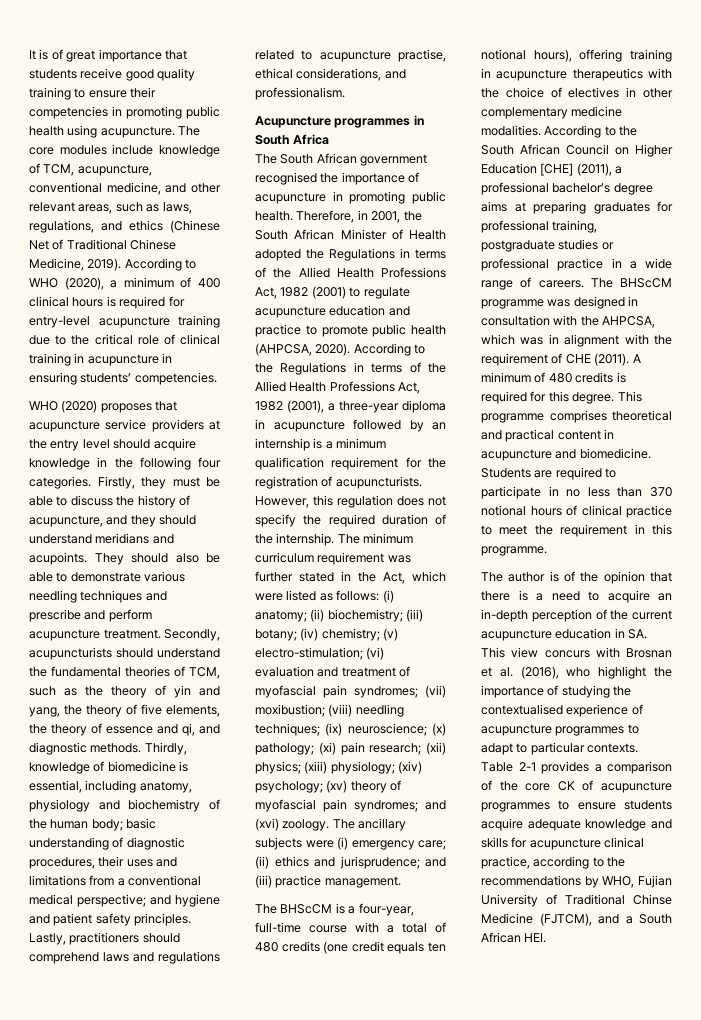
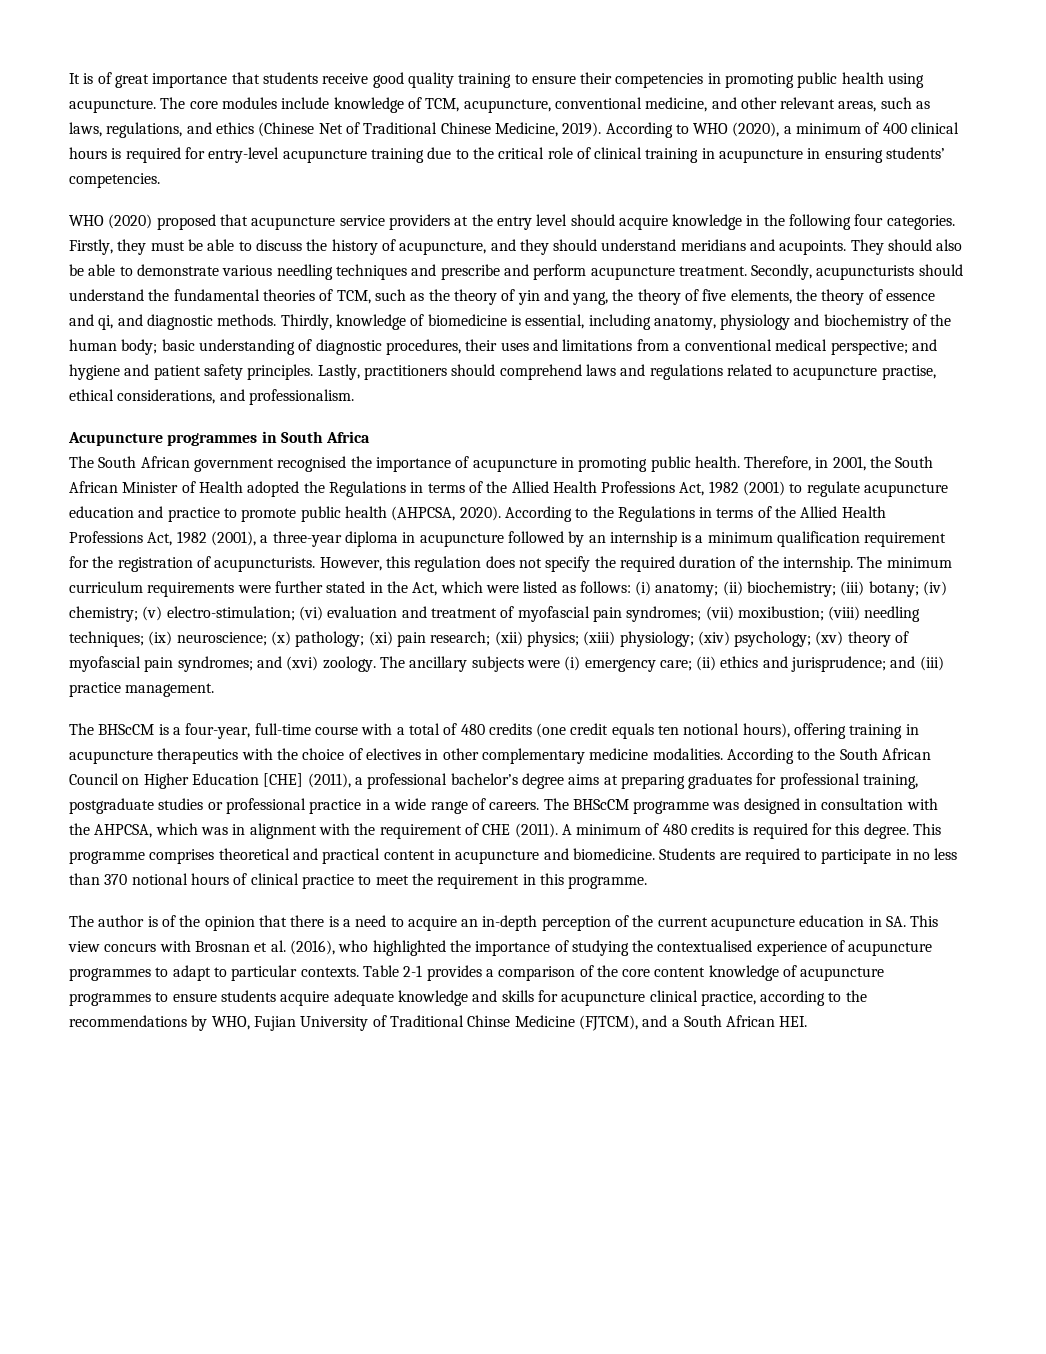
- WHO (2020) proposes that acupuncture service providers at the entry level should acquire knowledge in the following four categories.
+ WHO (2020) proposed that acupuncture service providers at the entry level should acquire knowledge in the following four categories.
- The minimum curriculum requirement was further stated in the Act, which were listed as follows: (i) anatomy; (ii) biochemistry; (iii) botany; (iv) chemistry; (v) electro-stimulation; (vi) evaluation and treatment of myofascial pain syndromes; (vii) moxibustion; (viii) needling techniques; (ix) neuroscience; (x) pathology; (xi) pain research; (xii) physics; (xiii) physiology; (xiv) psychology; (xv) theory of myofascial pain syndromes; and (xvi) zoology.
+ The minimum curriculum requirements were further stated in the Act, which were listed as follows: (i) anatomy; (ii) biochemistry; (iii) botany; (iv) chemistry; (v) electro-stimulation; (vi) evaluation and treatment of myofascial pain syndromes; (vii) moxibustion; (viii) needling techniques; (ix) neuroscience; (x) pathology; (xi) pain research; (xii) physics; (xiii) physiology; (xiv) psychology; (xv) theory of myofascial pain syndromes; and (xvi) zoology.
- The author is of the opinion that there is a need to acquire an in-depth perception of the current acupuncture education in SA. This view concurs with Brosnan et al. (2016), who highlight the importance of studying the contextualised experience of acupuncture programmes to adapt to particular contexts.
+ The author is of the opinion that there is a need to acquire an in-depth perception of the current acupuncture education in SA. This view concurs with Brosnan et al. (2016), who highlighted the importance of studying the contextualised experience of acupuncture programmes to adapt to particular contexts.
- Table 2-1 provides a comparison of the core CK of acupuncture programmes to ensure students acquire adequate knowledge and skills for acupuncture clinical practice, according to the recommendations by WHO, Fujian University of Traditional Chinse Medicine (FJTCM), and a South African HEI.
+ Table 2-1 provides a comparison of the core content knowledge of acupuncture programmes to ensure students acquire adequate knowledge and skills for acupuncture clinical practice, according to the recommendations by WHO, Fujian University of Traditional Chinse Medicine (FJTCM), and a South African HEI.

